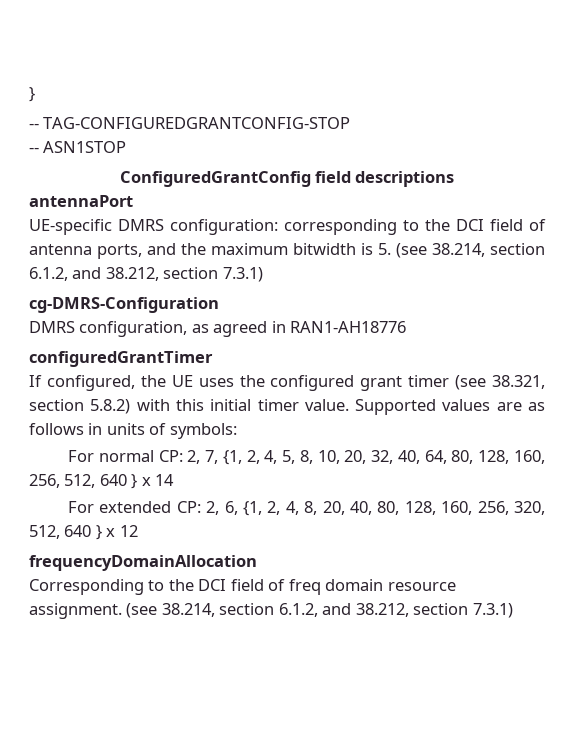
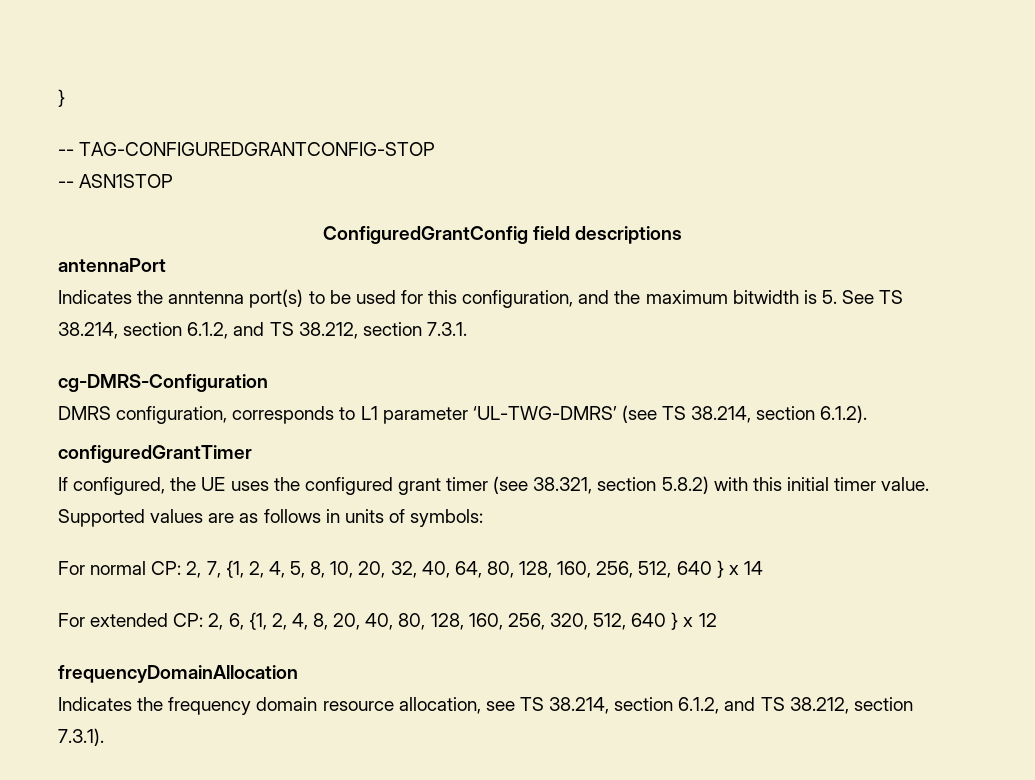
- UE-specific DMRS configuration: corresponding to the DCI field of antenna ports, and the maximum bitwidth is 5. (see 38.214, section 6.1.2, and 38.212, section 7.3.1)
+ Indicates the anntenna port(s) to be used for this configuration, and the maximum bitwidth is 5. See TS 38.214, section 6.1.2, and TS 38.212, section 7.3.1.
- DMRS configuration, as agreed in RAN1-AH18776
+ DMRS configuration, corresponds to L1 parameter ‘UL-TWG-DMRS’ (see TS 38.214, section 6.1.2).
- Corresponding to the DCI field of freq domain resource assignment. (see 38.214, section 6.1.2, and 38.212, section 7.3.1)
+ Indicates the frequency domain resource allocation, see TS 38.214, section 6.1.2, and TS 38.212, section 7.3.1).

